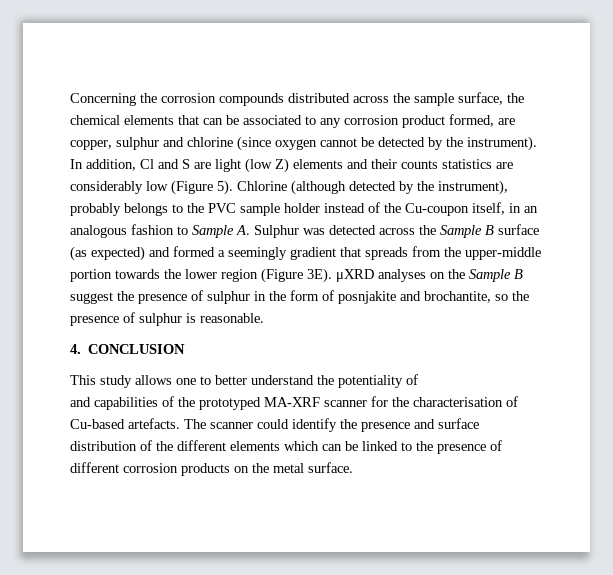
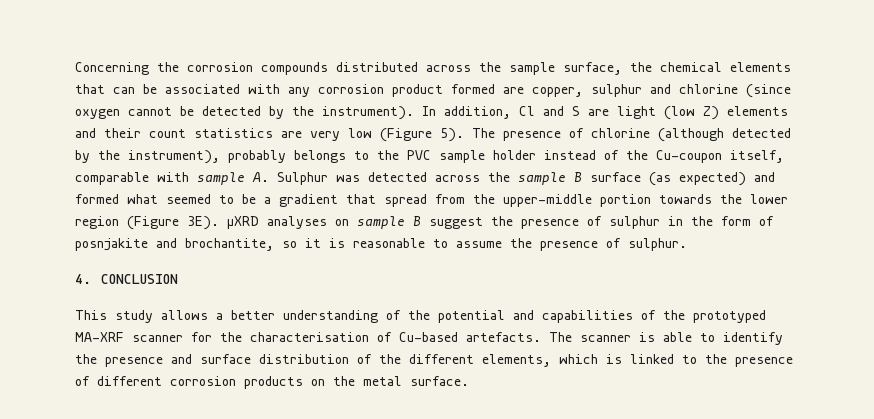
- Concerning the corrosion compounds distributed across the sample surface, the chemical elements that can be associated to any corrosion product formed, are copper, sulphur and chlorine (since oxygen cannot be detected by the instrument).
+ Concerning the corrosion compounds distributed across the sample surface, the chemical elements that can be associated with any corrosion product formed are copper, sulphur and chlorine (since oxygen cannot be detected by the instrument).
- In addition, Cl and S are light (low Z) elements and their counts statistics are considerably low (Figure 5).
+ In addition, Cl and S are light (low Z) elements and their count statistics are very low (Figure 5).
- Chlorine (although detected by the instrument), probably belongs to the PVC sample holder instead of the Cu-coupon itself, in an analogous fashion to Sample A. Sulphur was detected across the Sample B surface (as expected) and formed a seemingly gradient that spreads from the upper-middle portion towards the lower region (Figure 3E). μXRD analyses on the Sample B suggest the presence of sulphur in the form of posnjakite and brochantite, so the presence of sulphur is reasonable.
+ The presence of chlorine (although detected by the instrument), probably belongs to the PVC sample holder instead of the Cu-coupon itself, comparable with sample A. Sulphur was detected across the sample B surface (as expected) and formed what seemed to be a gradient that spread from the upper-middle portion towards the lower region (Figure 3E). μXRD analyses on sample B suggest the presence of sulphur in the form of posnjakite and brochantite, so it is reasonable to assume the presence of sulphur.
- This study allows one to better understand the potentiality of
- and capabilities of the prototyped MA-XRF scanner for the characterisation of Cu-based artefacts.
+ This study allows a better understanding of the potential and capabilities of the prototyped MA-XRF scanner for the characterisation of Cu-based artefacts.
- The scanner could identify the presence and surface distribution of the different elements which can be linked to the presence of different corrosion products on the metal surface.
+ The scanner is able to identify the presence and surface distribution of the different elements, which is linked to the presence of different corrosion products on the metal surface.

